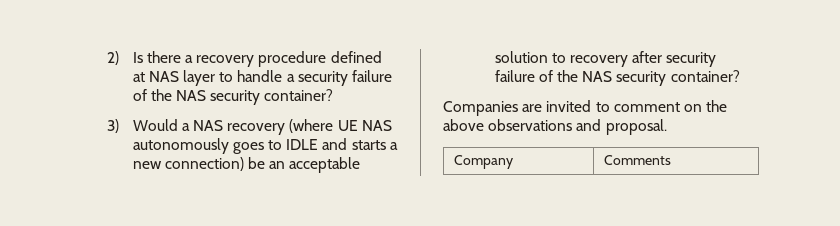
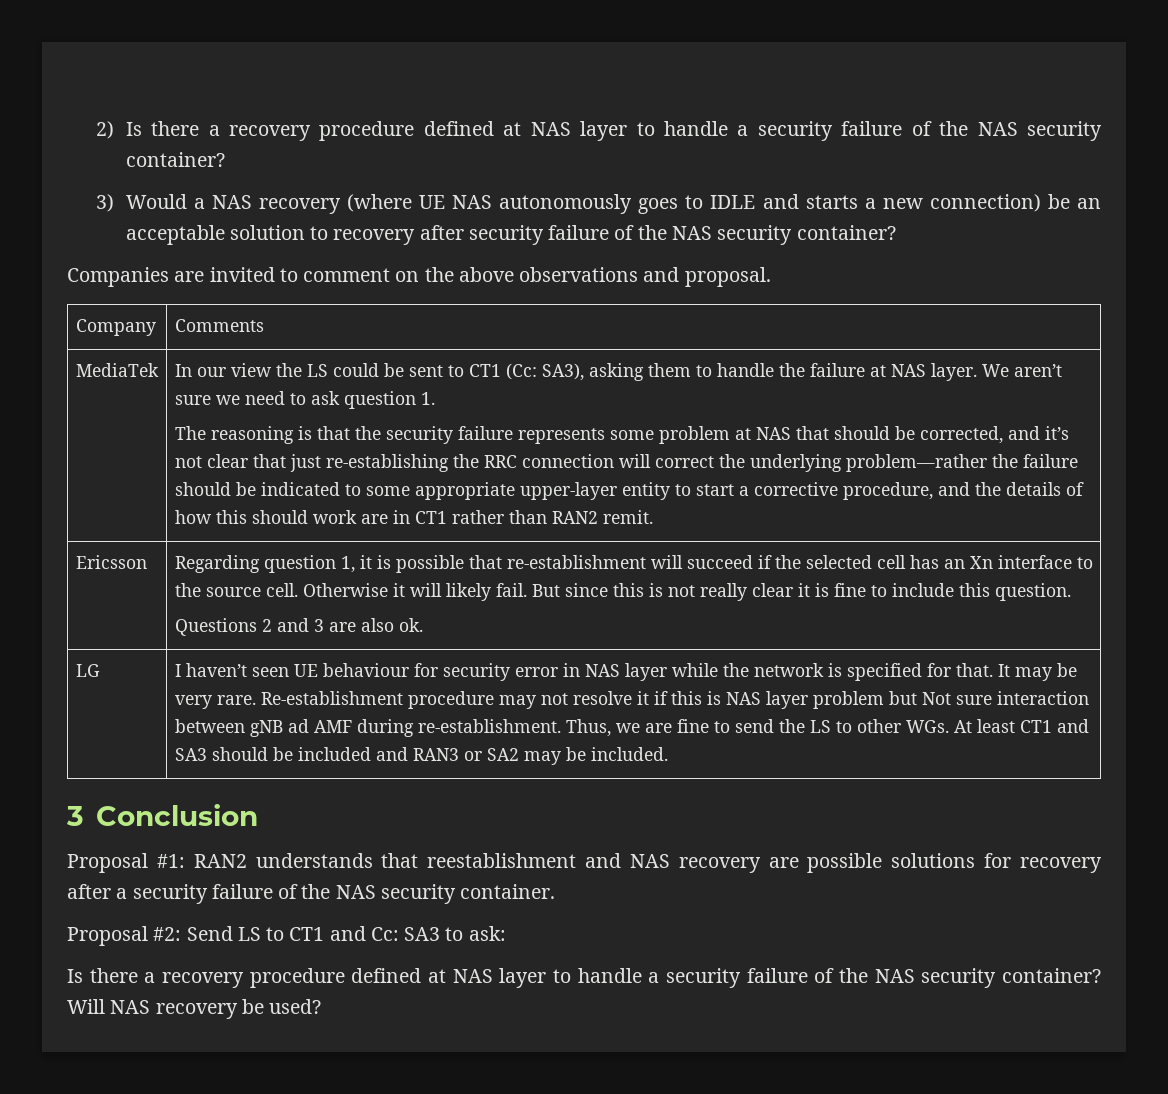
+ MediaTek | In our view the LS could be sent to CT1 (Cc: SA3), asking them to handle the failure at NAS layer. We aren’t sure we need to ask question 1.
+ The reasoning is that the security failure represents some problem at NAS that should be corrected, and it’s not clear that just re-establishing the RRC connection will correct the underlying problem—rather the failure should be indicated to some appropriate upper-layer entity to start a corrective procedure, and the details of how this should work are in CT1 rather than RAN2 remit.
+ Ericsson | Regarding question 1, it is possible that re-establishment will succeed if the selected cell has an Xn interface to the source cell. Otherwise it will likely fail. But since this is not really clear it is fine to include this question.
+ Questions 2 and 3 are also ok.
+ LG | I haven’t seen UE behaviour for security error in NAS layer while the network is specified for that. It may be very rare. Re-establishment procedure may not resolve it if this is NAS layer problem but Not sure interaction between gNB ad AMF during re-establishment. Thus, we are fine to send the LS to other WGs. At least CT1 and SA3 should be included and RAN3 or SA2 may be included.
+ 3 Conclusion
+ Proposal #1: RAN2 understands that reestablishment and NAS recovery are possible solutions for recovery after a security failure of the NAS security container.
+ Proposal #2: Send LS to CT1 and Cc: SA3 to ask:
+ Is there a recovery procedure defined at NAS layer to handle a security failure of the NAS security container? Will NAS recovery be used?

